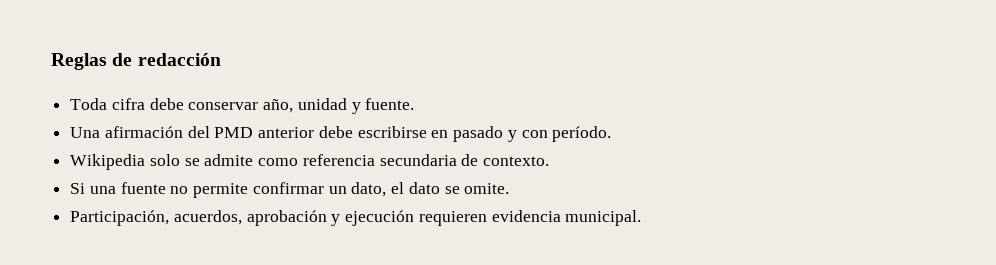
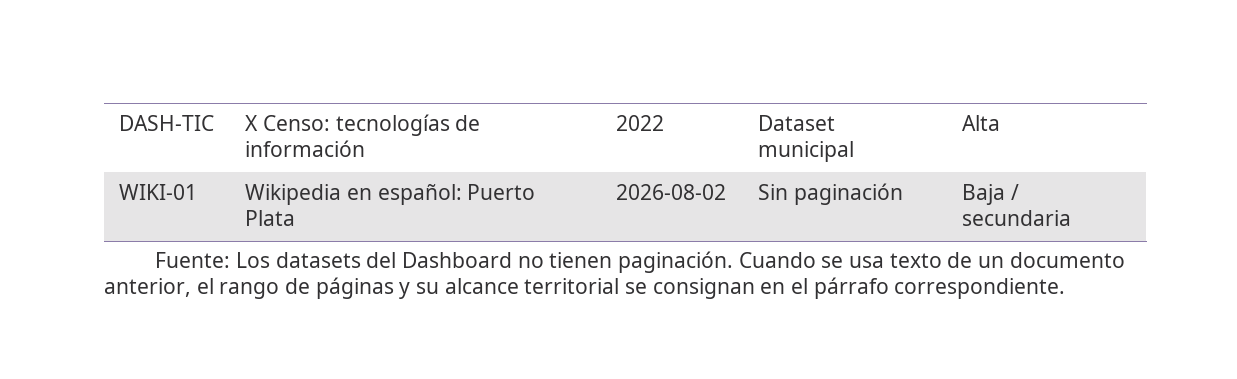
- Reglas de redacción
- Toda cifra debe conservar año, unidad y fuente.
- Una afirmación del PMD anterior debe escribirse en pasado y con período.
- Wikipedia solo se admite como referencia secundaria de contexto.
- Si una fuente no permite confirmar un dato, el dato se omite.
- Participación, acuerdos, aprobación y ejecución requieren evidencia municipal.
+ DASH-TIC | X Censo: tecnologías de información | 2022 | Dataset municipal | Alta
+ WIKI-01 | Wikipedia en español: Puerto Plata | 2026-08-02 | Sin paginación | Baja / secundaria
+ Fuente: Los datasets del Dashboard no tienen paginación. Cuando se usa texto de un documento anterior, el rango de páginas y su alcance territorial se consignan en el párrafo correspondiente.

